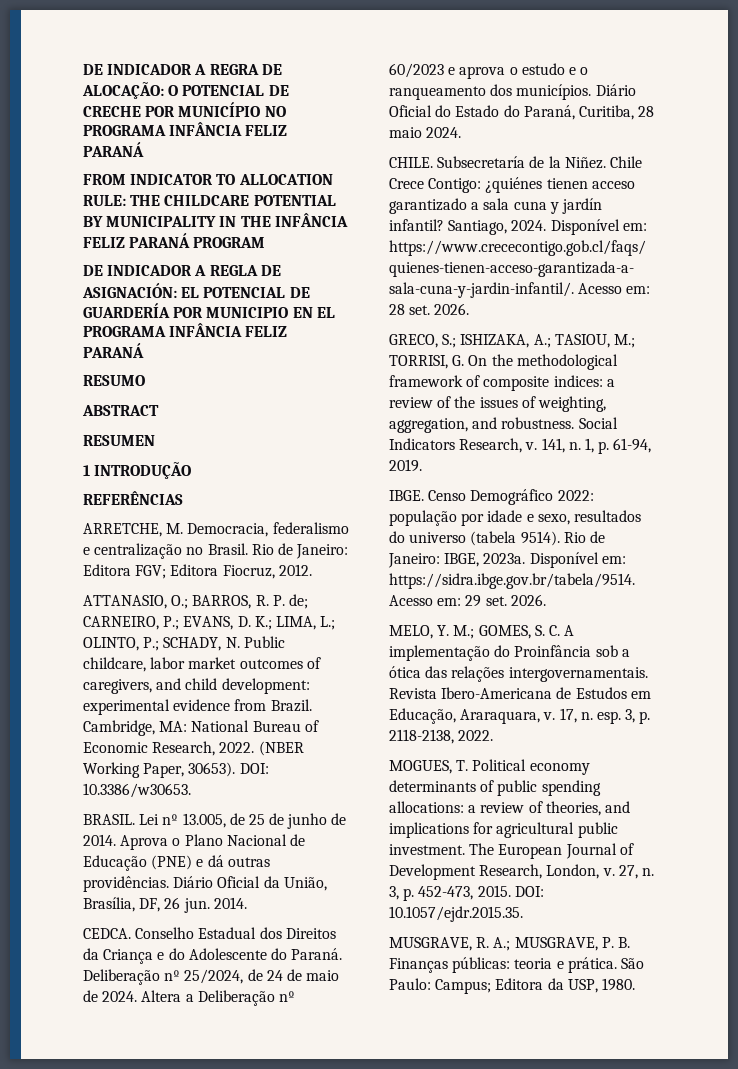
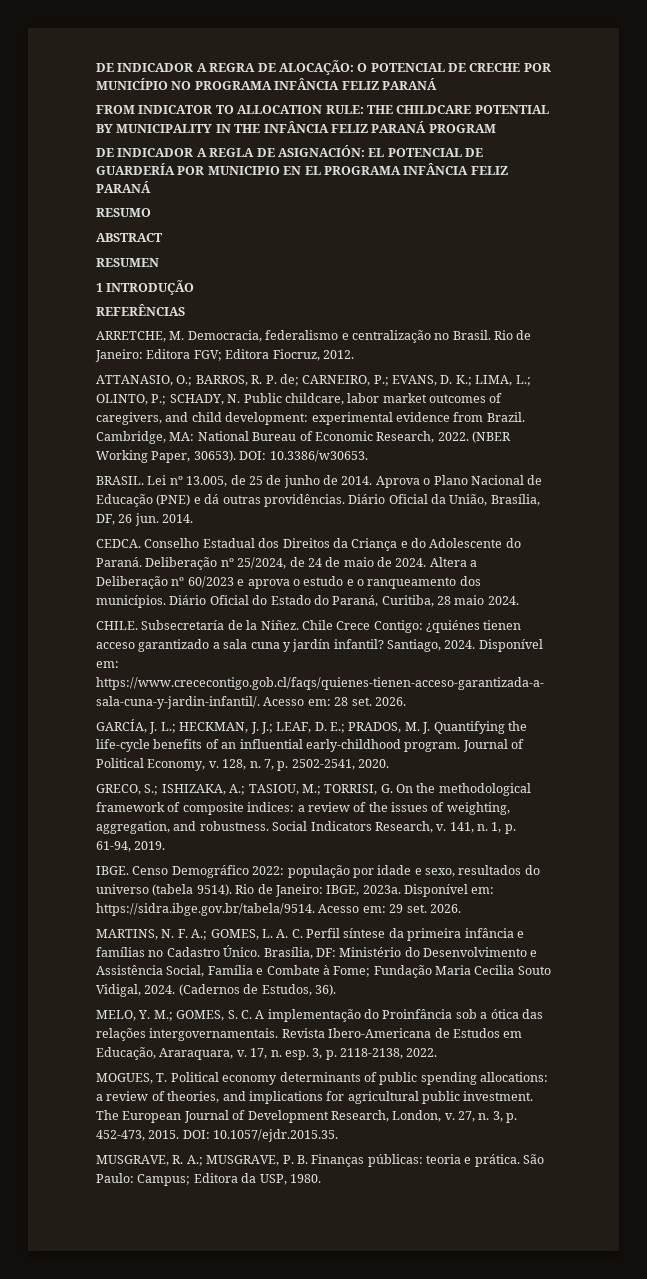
+ GARCÍA, J. L.; HECKMAN, J. J.; LEAF, D. E.; PRADOS, M. J. Quantifying the life-cycle benefits of an influential early-childhood program. Journal of Political Economy, v. 128, n. 7, p. 2502-2541, 2020.
+ MARTINS, N. F. A.; GOMES, L. A. C. Perfil síntese da primeira infância e famílias no Cadastro Único. Brasília, DF: Ministério do Desenvolvimento e Assistência Social, Família e Combate à Fome; Fundação Maria Cecilia Souto Vidigal, 2024. (Cadernos de Estudos, 36).

